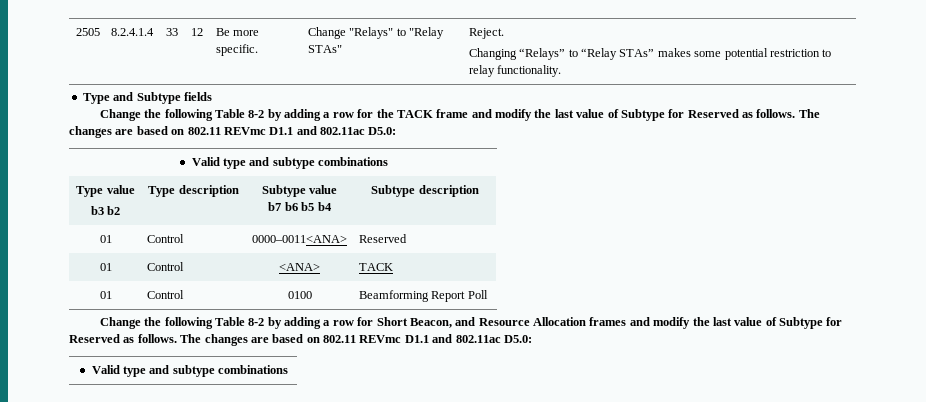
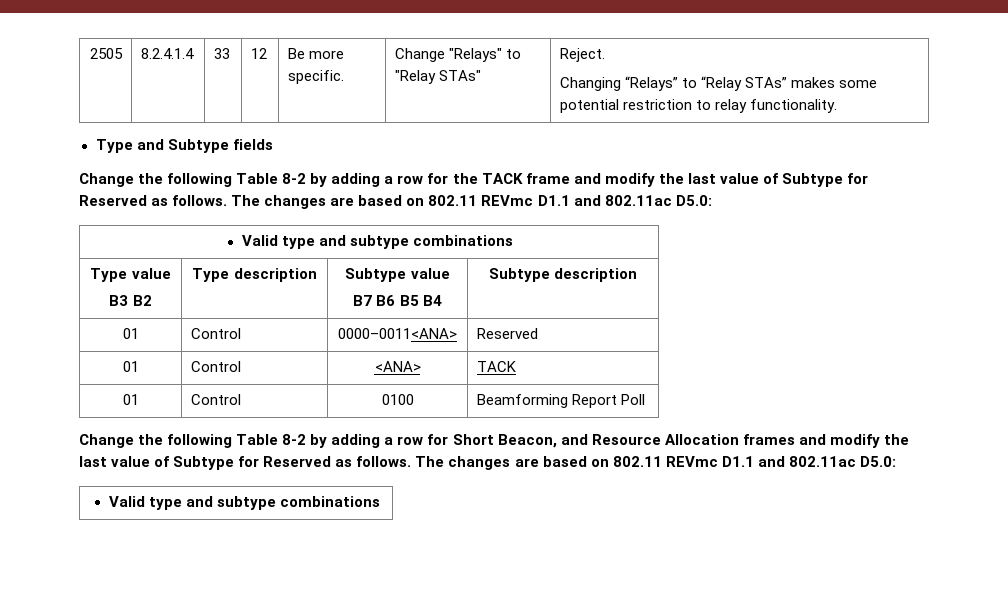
  Type value
- b3 b2 | Type description | Subtype value
- b7 b6 b5 b4 | Subtype description
+ B3 B2 | Type description | Subtype value
+ B7 B6 B5 B4 | Subtype description

